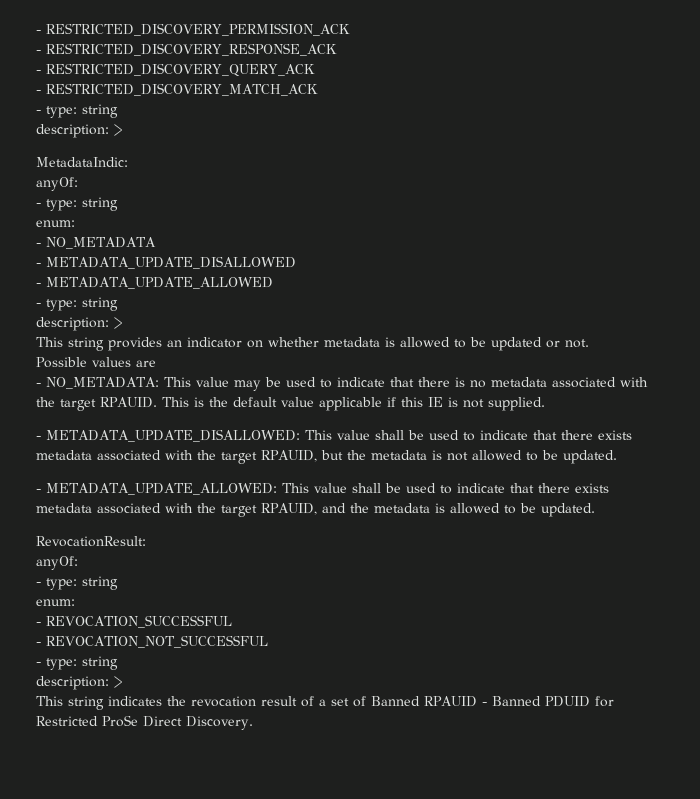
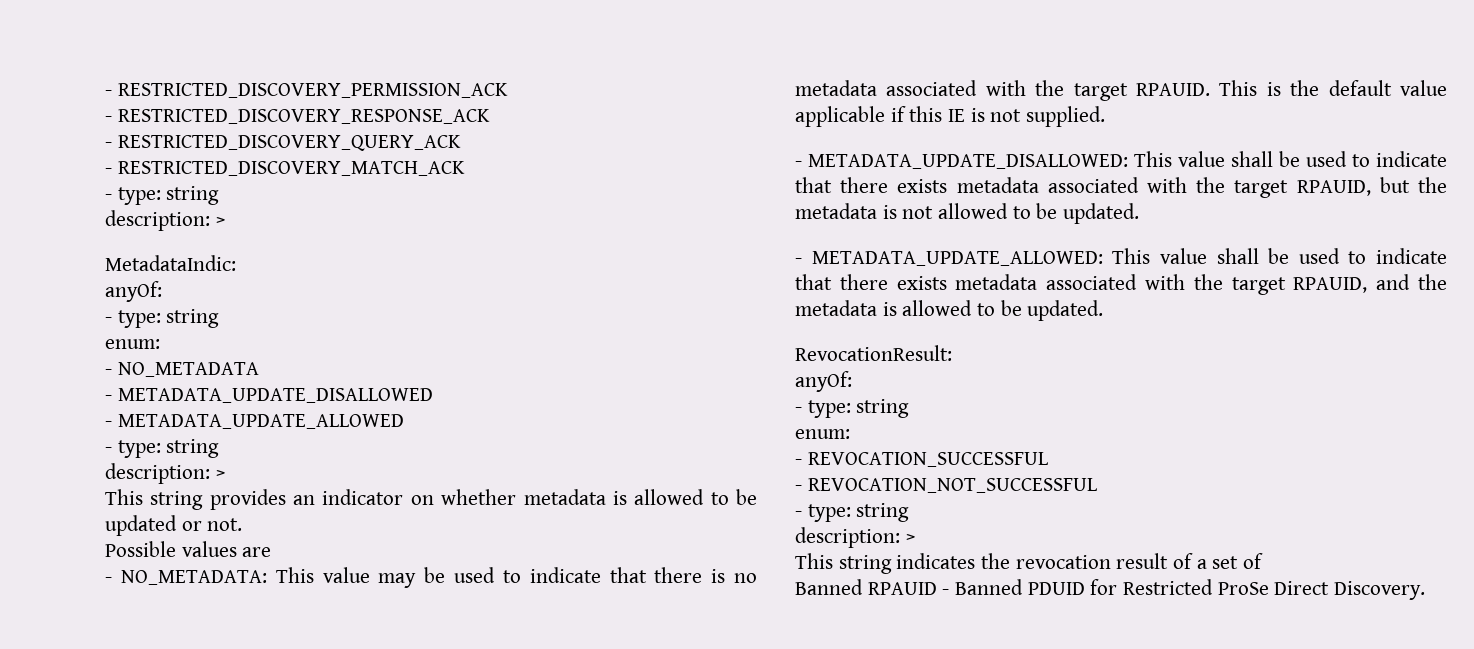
- This string indicates the revocation result of a set of Banned RPAUID - Banned PDUID for Restricted ProSe Direct Discovery.
+ This string indicates the revocation result of a set of
+ Banned RPAUID - Banned PDUID for Restricted ProSe Direct Discovery.

